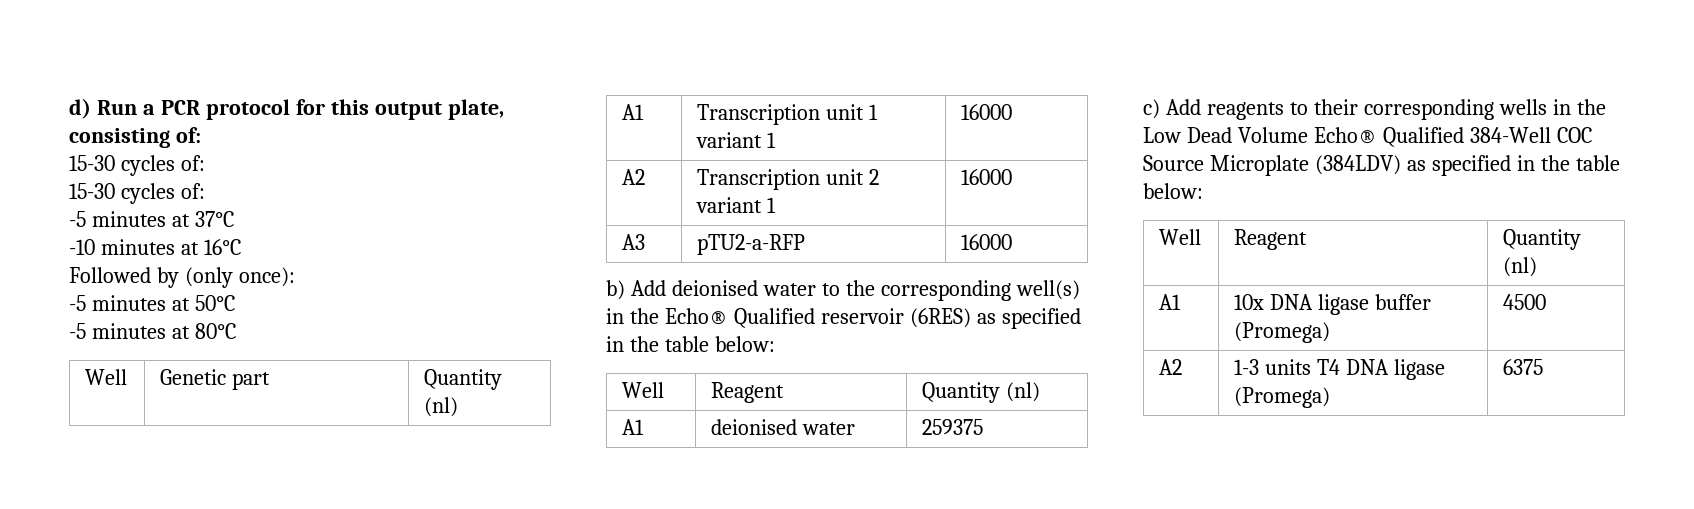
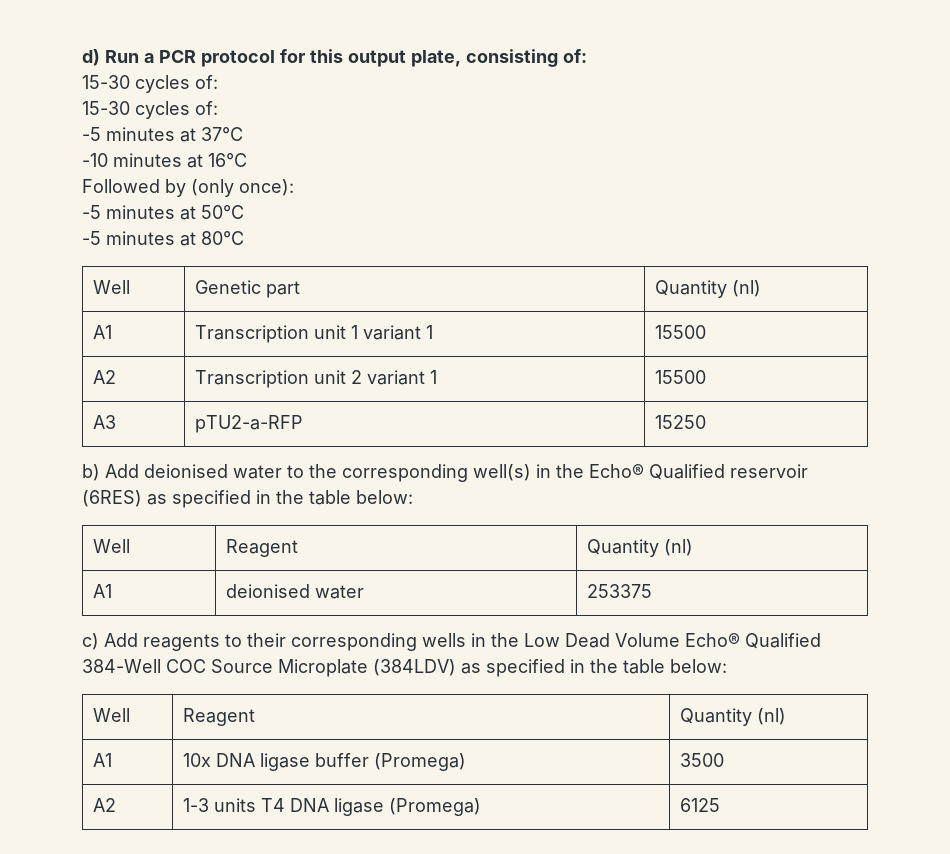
- A1 | Transcription unit 1 variant 1 | 16000
+ A1 | Transcription unit 1 variant 1 | 15500
- A2 | Transcription unit 2 variant 1 | 16000
+ A2 | Transcription unit 2 variant 1 | 15500
- A3 | pTU2-a-RFP | 16000
+ A3 | pTU2-a-RFP | 15250
- A1 | deionised water | 259375
+ A1 | deionised water | 253375
- A1 | 10x DNA ligase buffer (Promega) | 4500
+ A1 | 10x DNA ligase buffer (Promega) | 3500
- A2 | 1-3 units T4 DNA ligase (Promega) | 6375
+ A2 | 1-3 units T4 DNA ligase (Promega) | 6125

